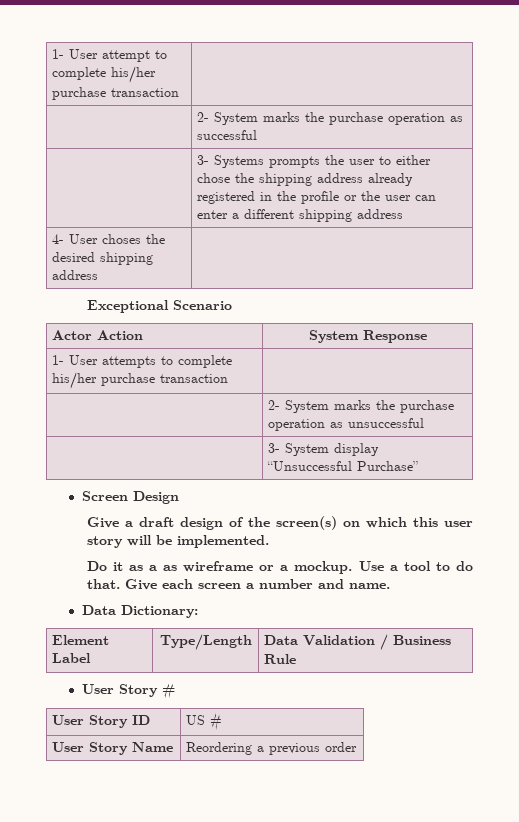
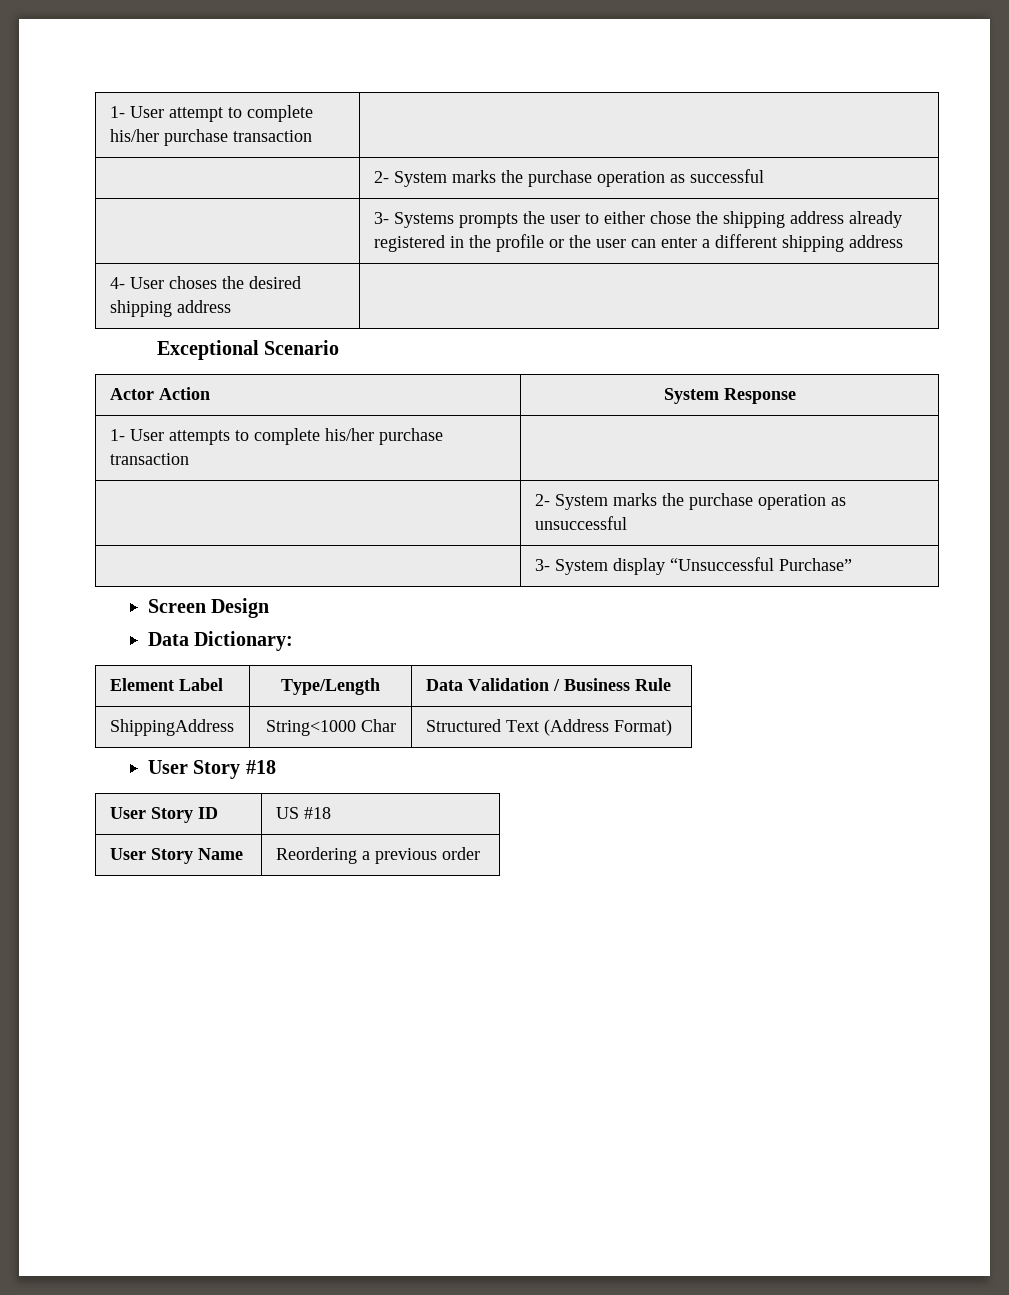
- Give a draft design of the screen(s) on which this user story will be implemented.
- Do it as a as wireframe or a mockup. Use a tool to do that. Give each screen a number and name.
- User Story #
+ ShippingAddress | String<1000 Char | Structured Text (Address Format)
+ User Story #18
- User Story ID | US #
+ User Story ID | US #18

